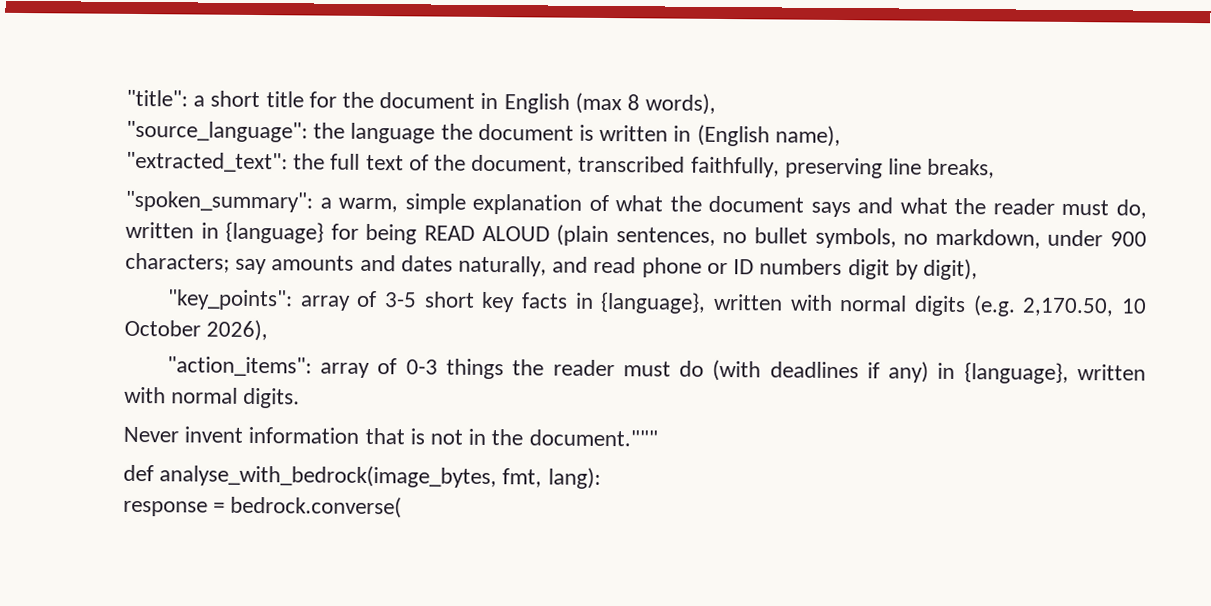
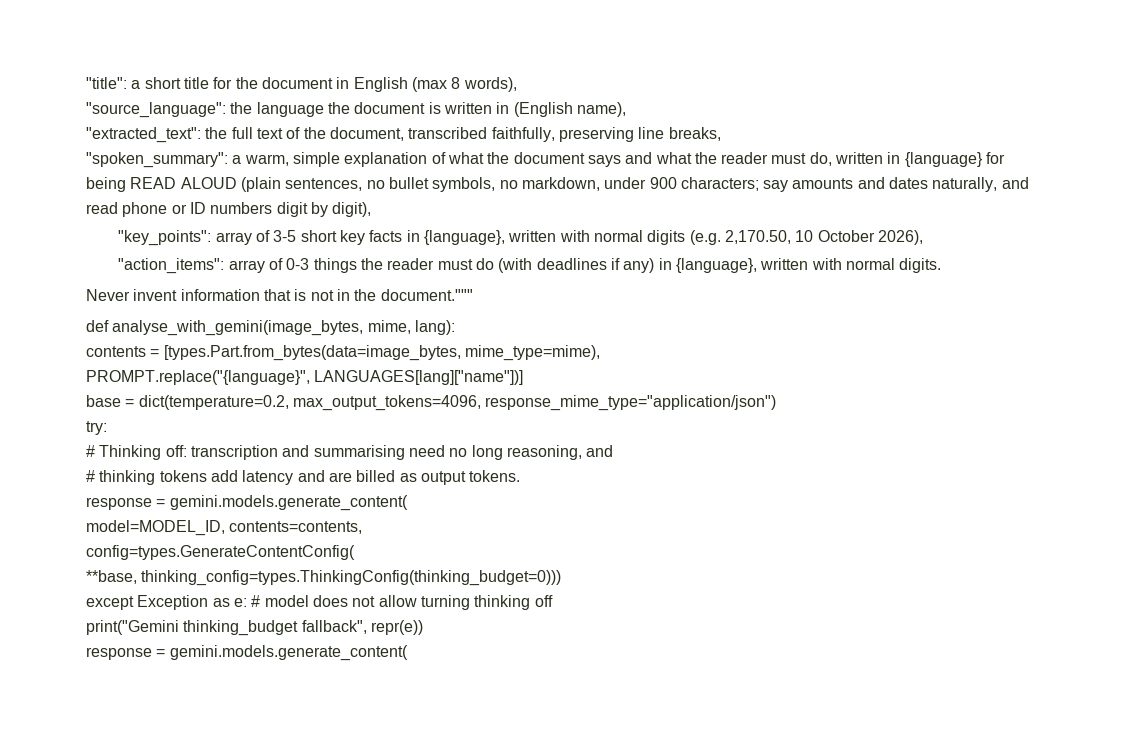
- def analyse_with_bedrock(image_bytes, fmt, lang):
+ def analyse_with_gemini(image_bytes, mime, lang):
- response = bedrock.converse(
+ contents = [types.Part.from_bytes(data=image_bytes, mime_type=mime),
+ PROMPT.replace("{language}", LANGUAGES[lang]["name"])]
+ base = dict(temperature=0.2, max_output_tokens=4096, response_mime_type="application/json")
+ try:
+ # Thinking off: transcription and summarising need no long reasoning, and
+ # thinking tokens add latency and are billed as output tokens.
+ response = gemini.models.generate_content(
+ model=MODEL_ID, contents=contents,
+ config=types.GenerateContentConfig(
+ **base, thinking_config=types.ThinkingConfig(thinking_budget=0)))
+ except Exception as e: # model does not allow turning thinking off
+ print("Gemini thinking_budget fallback", repr(e))
+ response = gemini.models.generate_content(

